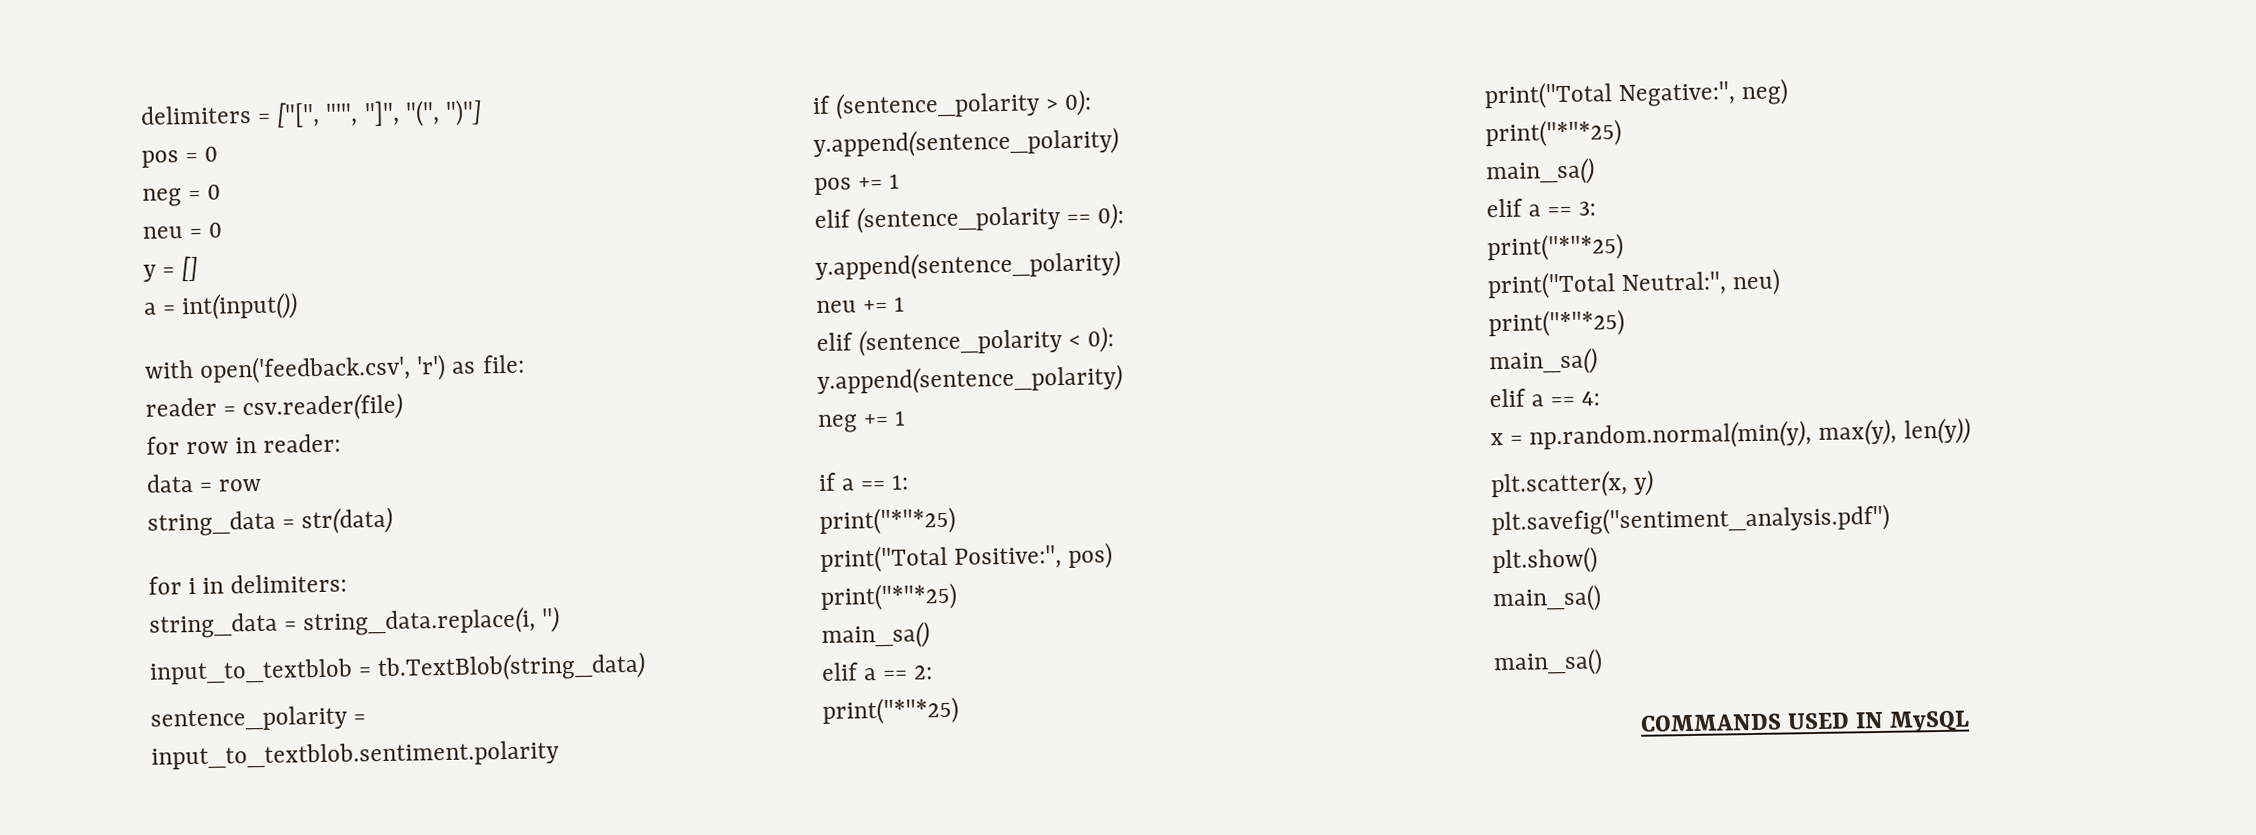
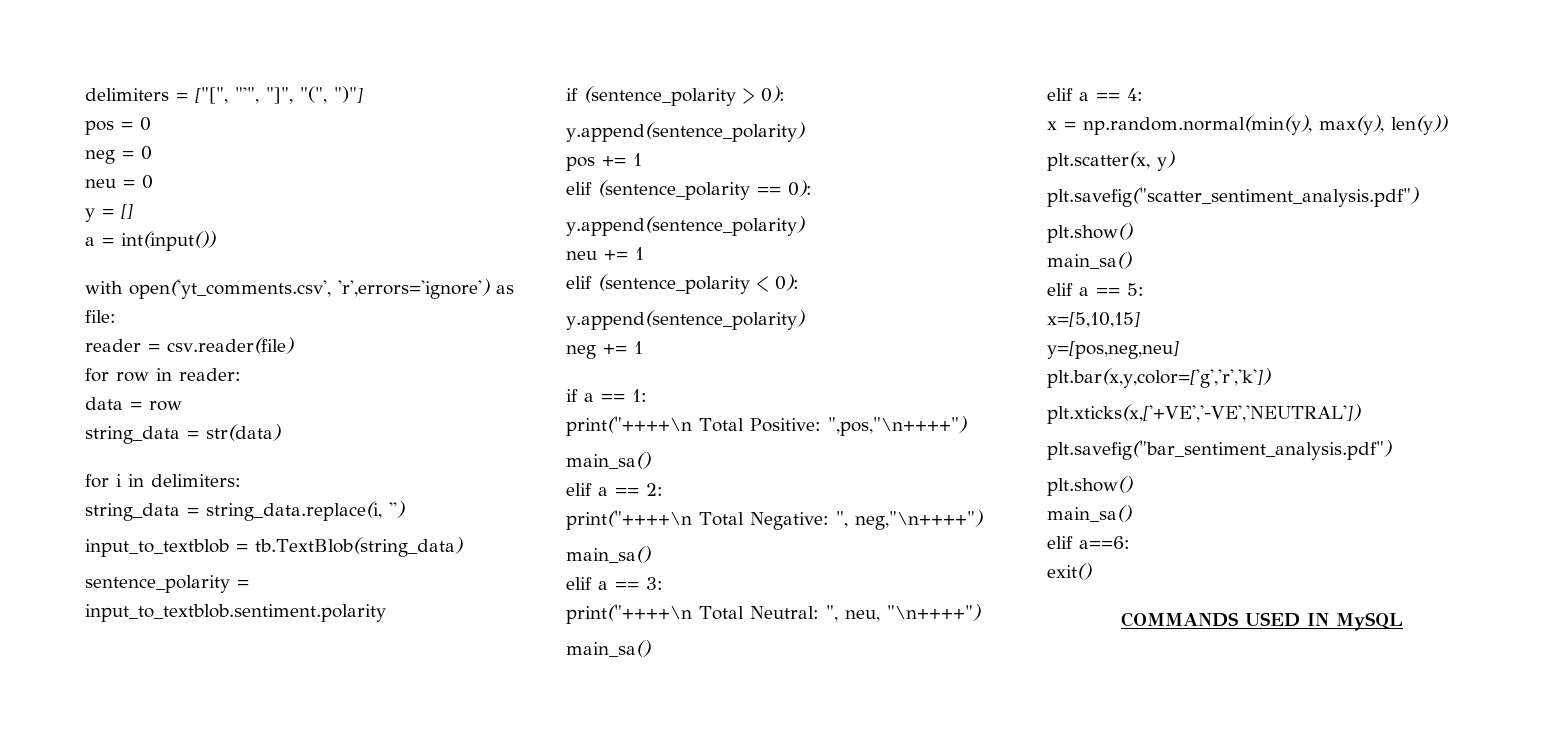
- with open('feedback.csv', 'r') as file:
+ with open('yt_comments.csv', 'r',errors='ignore') as file:
  if a == 1:
- print("*"*25)
- print("Total Positive:", pos)
- print("*"*25)
+ print("++++\n Total Positive: ",pos,"\n++++")
  elif a == 2:
- print("*"*25)
- print("Total Negative:", neg)
- print("*"*25)
+ print("++++\n Total Negative: ", neg,"\n++++")
  elif a == 3:
- print("*"*25)
- print("Total Neutral:", neu)
- print("*"*25)
+ print("++++\n Total Neutral: ", neu, "\n++++")
- plt.savefig("sentiment_analysis.pdf")
+ plt.savefig("scatter_sentiment_analysis.pdf")
  plt.show()
  main_sa()
+ elif a == 5:
+ x=[5,10,15]
+ y=[pos,neg,neu]
+ plt.bar(x,y,color=['g','r','k'])
+ plt.xticks(x,['+VE','-VE','NEUTRAL'])
+ plt.savefig("bar_sentiment_analysis.pdf")
+ plt.show()
  main_sa()
+ elif a==6:
+ exit()

